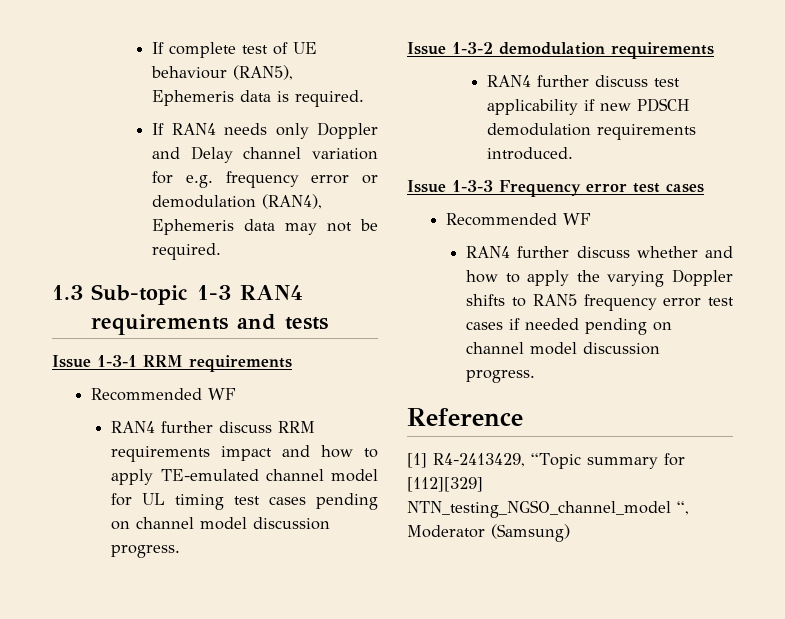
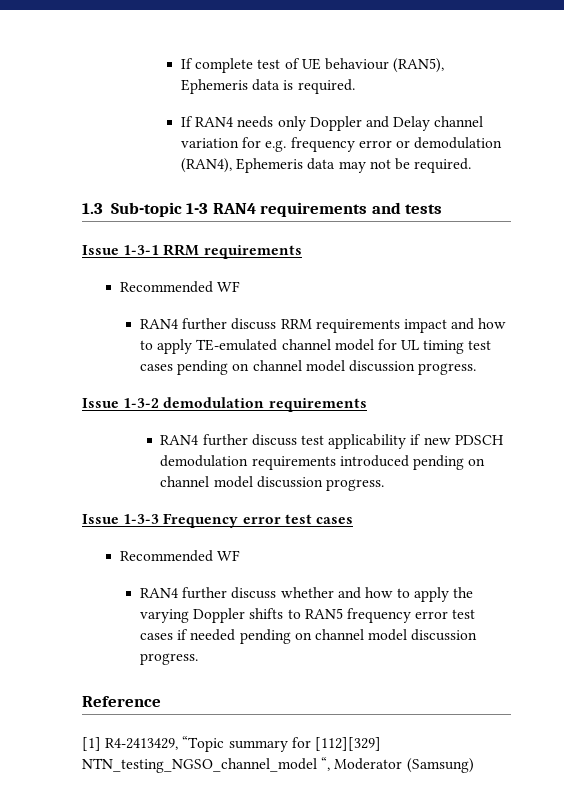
- RAN4 further discuss test applicability if new PDSCH demodulation requirements introduced.
+ RAN4 further discuss test applicability if new PDSCH demodulation requirements introduced pending on channel model discussion progress.

